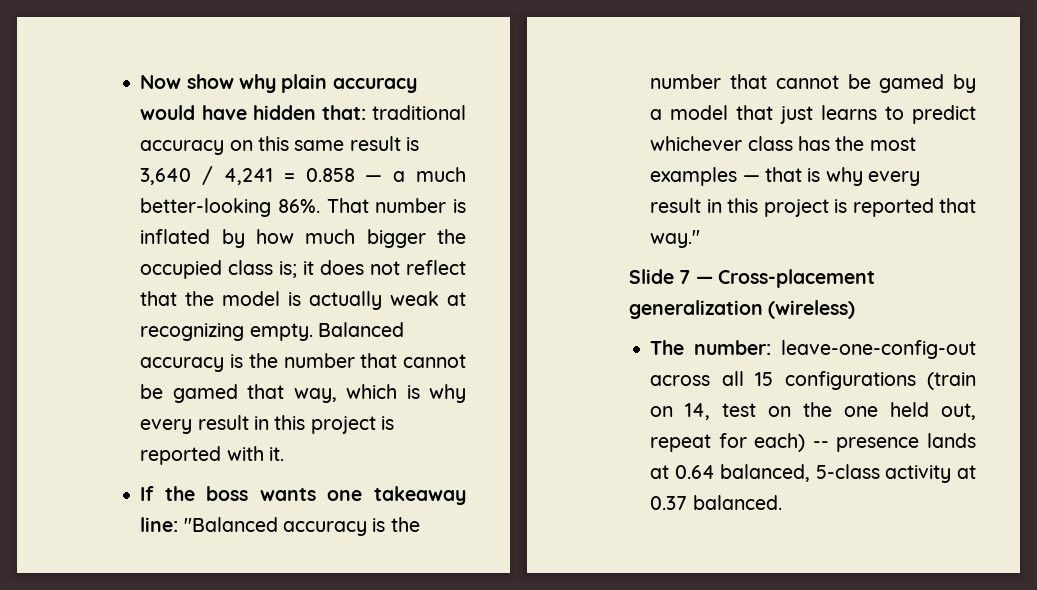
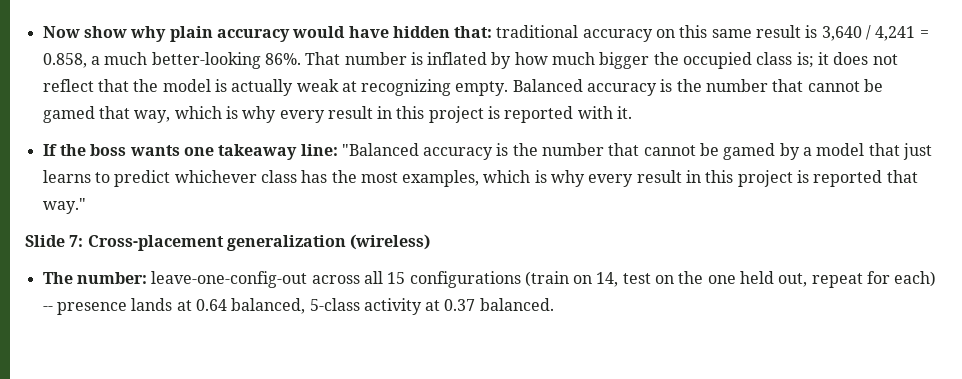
- Now show why plain accuracy would have hidden that: traditional accuracy on this same result is 3,640 / 4,241 = 0.858 — a much better-looking 86%.
+ Now show why plain accuracy would have hidden that: traditional accuracy on this same result is 3,640 / 4,241 = 0.858, a much better-looking 86%.
- If the boss wants one takeaway line: "Balanced accuracy is the number that cannot be gamed by a model that just learns to predict whichever class has the most examples — that is why every result in this project is reported that way."
+ If the boss wants one takeaway line: "Balanced accuracy is the number that cannot be gamed by a model that just learns to predict whichever class has the most examples, which is why every result in this project is reported that way."
- Slide 7 — Cross-placement generalization (wireless)
+ Slide 7: Cross-placement generalization (wireless)

